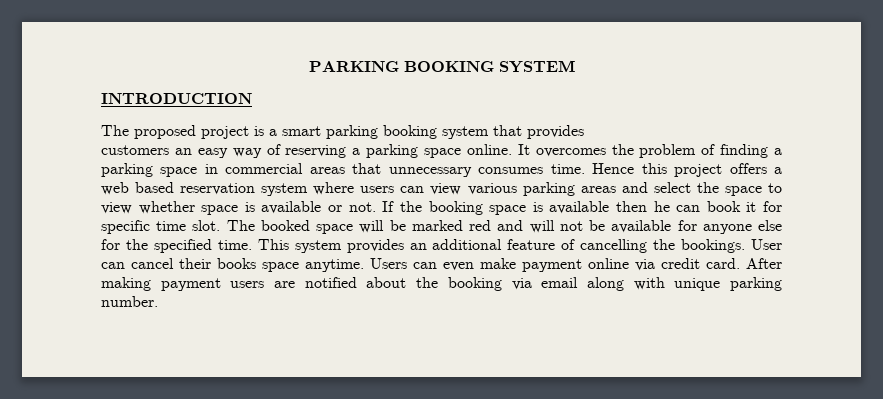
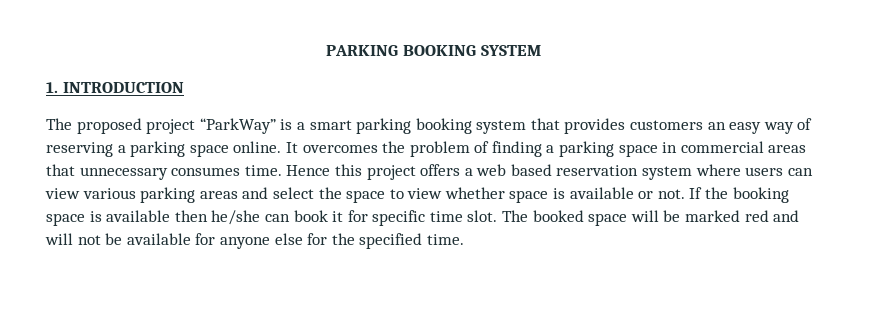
- INTRODUCTION
+ 1. INTRODUCTION
- The proposed project is a smart parking booking system that provides
- customers an easy way of reserving a parking space online.
+ The proposed project “ParkWay” is a smart parking booking system that provides customers an easy way of reserving a parking space online.
- If the booking space is available then he can book it for specific time slot.
+ If the booking space is available then he/she can book it for specific time slot.
- This system provides an additional feature of cancelling the bookings. User can cancel their books space anytime. Users can even make payment online via credit card. After making payment users are notified about the booking via email along with unique parking number.

